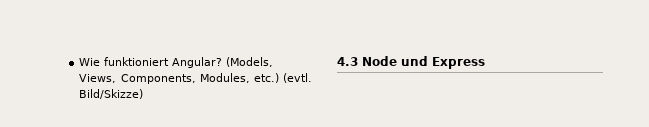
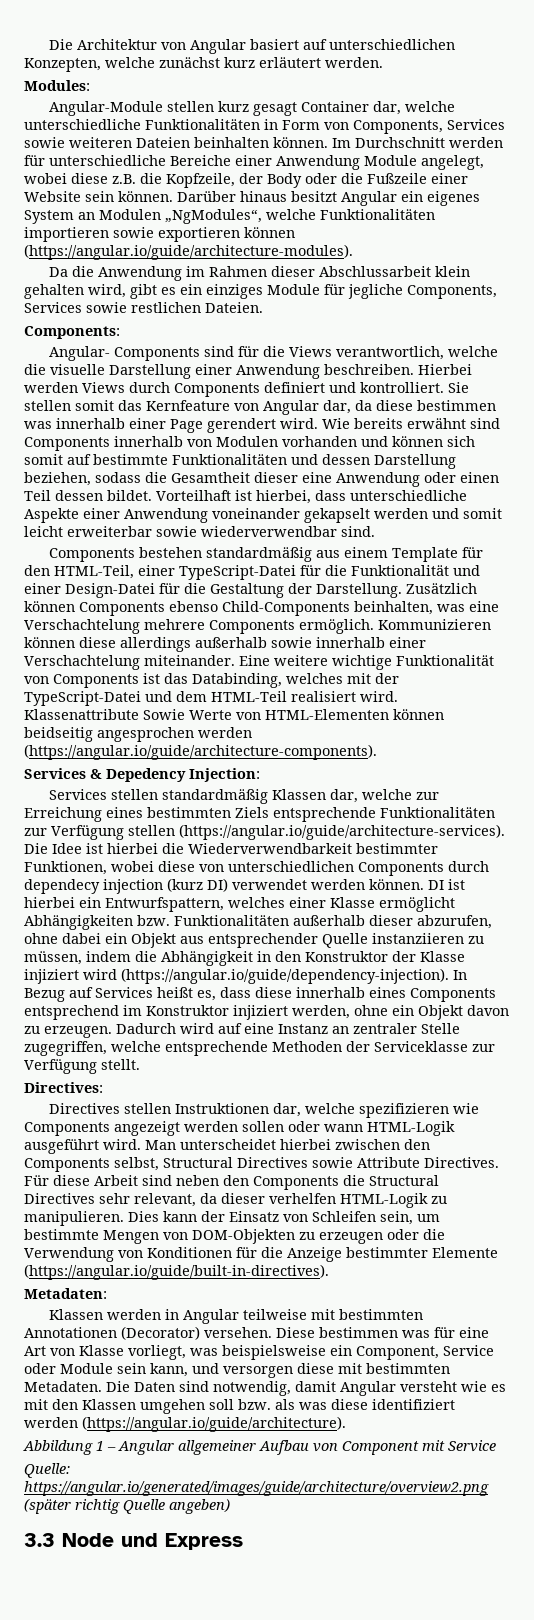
- Wie funktioniert Angular? (Models, Views, Components, Modules, etc.) (evtl. Bild/Skizze)
- 4.3 Node und Express
+ Die Architektur von Angular basiert auf unterschiedlichen Konzepten, welche zunächst kurz erläutert werden.
+ Modules:
+ Angular-Module stellen kurz gesagt Container dar, welche unterschiedliche Funktionalitäten in Form von Components, Services sowie weiteren Dateien beinhalten können. Im Durchschnitt werden für unterschiedliche Bereiche einer Anwendung Module angelegt, wobei diese z.B. die Kopfzeile, der Body oder die Fußzeile einer Website sein können. Darüber hinaus besitzt Angular ein eigenes System an Modulen „NgModules“, welche Funktionalitäten importieren sowie exportieren können (https://angular.io/guide/architecture-modules).
+ Da die Anwendung im Rahmen dieser Abschlussarbeit klein gehalten wird, gibt es ein einziges Module für jegliche Components, Services sowie restlichen Dateien.
+ Components:
+ Angular- Components sind für die Views verantwortlich, welche die visuelle Darstellung einer Anwendung beschreiben. Hierbei werden Views durch Components definiert und kontrolliert. Sie stellen somit das Kernfeature von Angular dar, da diese bestimmen was innerhalb einer Page gerendert wird. Wie bereits erwähnt sind Components innerhalb von Modulen vorhanden und können sich somit auf bestimmte Funktionalitäten und dessen Darstellung beziehen, sodass die Gesamtheit dieser eine Anwendung oder einen Teil dessen bildet. Vorteilhaft ist hierbei, dass unterschiedliche Aspekte einer Anwendung voneinander gekapselt werden und somit leicht erweiterbar sowie wiederverwendbar sind.
+ Components bestehen standardmäßig aus einem Template für den HTML-Teil, einer TypeScript-Datei für die Funktionalität und einer Design-Datei für die Gestaltung der Darstellung. Zusätzlich können Components ebenso Child-Components beinhalten, was eine Verschachtelung mehrere Components ermöglich. Kommunizieren können diese allerdings außerhalb sowie innerhalb einer Verschachtelung miteinander. Eine weitere wichtige Funktionalität von Components ist das Databinding, welches mit der TypeScript-Datei und dem HTML-Teil realisiert wird. Klassenattribute Sowie Werte von HTML-Elementen können beidseitig angesprochen werden (https://angular.io/guide/architecture-components).
+ Services & Depedency Injection:
+ Services stellen standardmäßig Klassen dar, welche zur Erreichung eines bestimmten Ziels entsprechende Funktionalitäten zur Verfügung stellen (https://angular.io/guide/architecture-services). Die Idee ist hierbei die Wiederverwendbarkeit bestimmter Funktionen, wobei diese von unterschiedlichen Components durch dependecy injection (kurz DI) verwendet werden können. DI ist hierbei ein Entwurfspattern, welches einer Klasse ermöglicht Abhängigkeiten bzw. Funktionalitäten außerhalb dieser abzurufen, ohne dabei ein Objekt aus entsprechender Quelle instanziieren zu müssen, indem die Abhängigkeit in den Konstruktor der Klasse injiziert wird (https://angular.io/guide/dependency-injection). In Bezug auf Services heißt es, dass diese innerhalb eines Components entsprechend im Konstruktor injiziert werden, ohne ein Objekt davon zu erzeugen. Dadurch wird auf eine Instanz an zentraler Stelle zugegriffen, welche entsprechende Methoden der Serviceklasse zur Verfügung stellt.
+ Directives:
+ Directives stellen Instruktionen dar, welche spezifizieren wie Components angezeigt werden sollen oder wann HTML-Logik ausgeführt wird. Man unterscheidet hierbei zwischen den Components selbst, Structural Directives sowie Attribute Directives. Für diese Arbeit sind neben den Components die Structural Directives sehr relevant, da dieser verhelfen HTML-Logik zu manipulieren. Dies kann der Einsatz von Schleifen sein, um bestimmte Mengen von DOM-Objekten zu erzeugen oder die Verwendung von Konditionen für die Anzeige bestimmter Elemente (https://angular.io/guide/built-in-directives).
+ Metadaten:
+ Klassen werden in Angular teilweise mit bestimmten Annotationen (Decorator) versehen. Diese bestimmen was für eine Art von Klasse vorliegt, was beispielsweise ein Component, Service oder Module sein kann, und versorgen diese mit bestimmten Metadaten. Die Daten sind notwendig, damit Angular versteht wie es mit den Klassen umgehen soll bzw. als was diese identifiziert werden (https://angular.io/guide/architecture).
+ Abbildung 1 – Angular allgemeiner Aufbau von Component mit Service
+ Quelle: https://angular.io/generated/images/guide/architecture/overview2.png (später richtig Quelle angeben)
+ 3.3 Node und Express

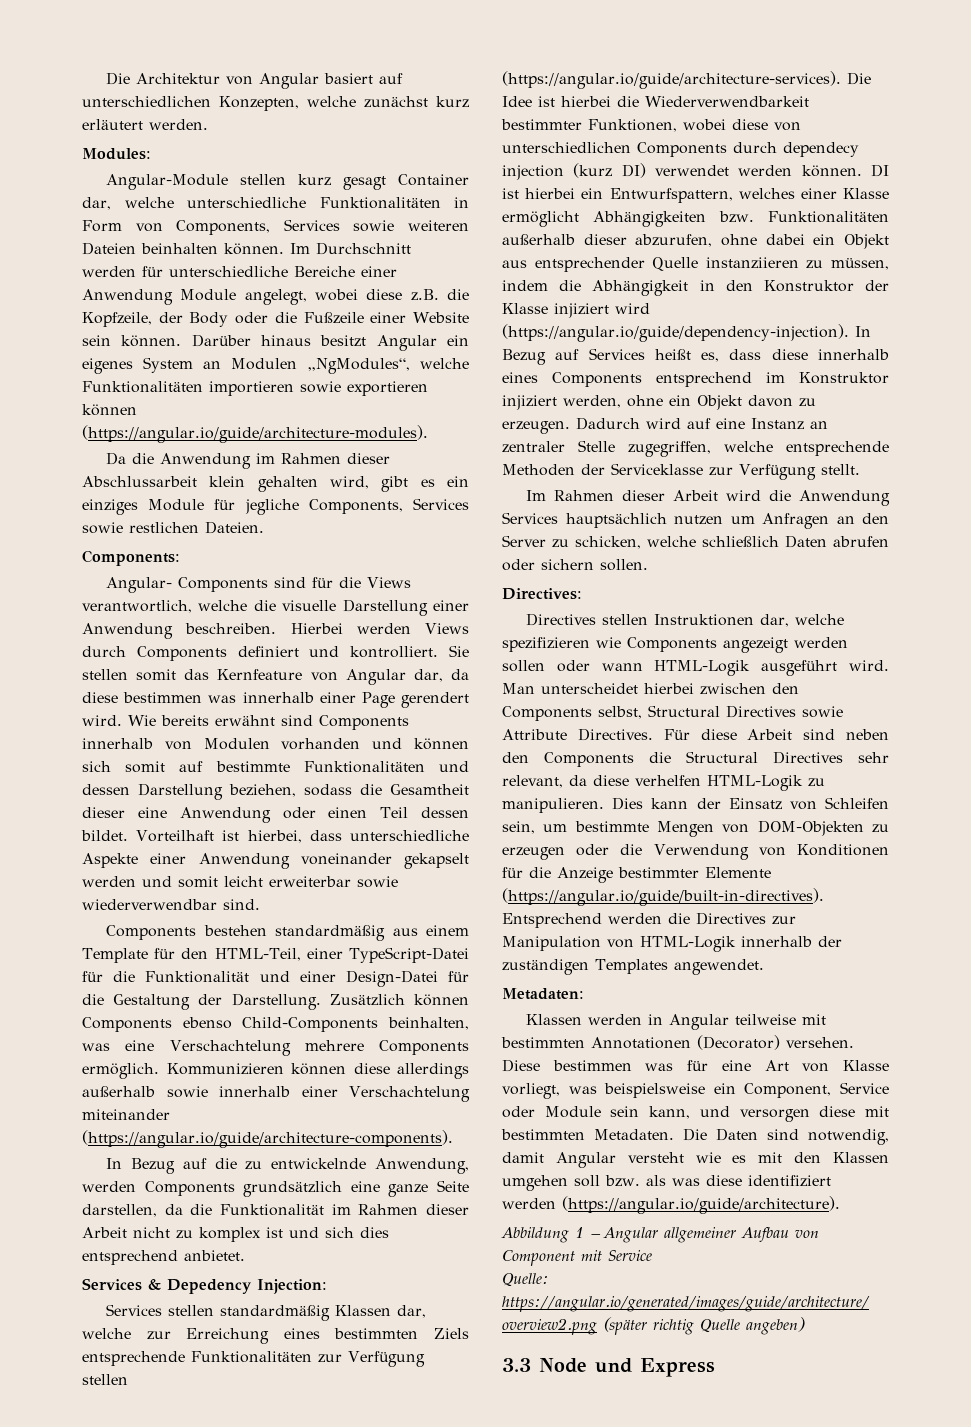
- Kommunizieren können diese allerdings außerhalb sowie innerhalb einer Verschachtelung miteinander. Eine weitere wichtige Funktionalität von Components ist das Databinding, welches mit der TypeScript-Datei und dem HTML-Teil realisiert wird. Klassenattribute Sowie Werte von HTML-Elementen können beidseitig angesprochen werden (https://angular.io/guide/architecture-components).
+ Kommunizieren können diese allerdings außerhalb sowie innerhalb einer Verschachtelung miteinander (https://angular.io/guide/architecture-components).
+ In Bezug auf die zu entwickelnde Anwendung, werden Components grundsätzlich eine ganze Seite darstellen, da die Funktionalität im Rahmen dieser Arbeit nicht zu komplex ist und sich dies entsprechend anbietet.
+ Im Rahmen dieser Arbeit wird die Anwendung Services hauptsächlich nutzen um Anfragen an den Server zu schicken, welche schließlich Daten abrufen oder sichern sollen.
- Für diese Arbeit sind neben den Components die Structural Directives sehr relevant, da dieser verhelfen HTML-Logik zu manipulieren.
+ Für diese Arbeit sind neben den Components die Structural Directives sehr relevant, da diese verhelfen HTML-Logik zu manipulieren.
- Dies kann der Einsatz von Schleifen sein, um bestimmte Mengen von DOM-Objekten zu erzeugen oder die Verwendung von Konditionen für die Anzeige bestimmter Elemente (https://angular.io/guide/built-in-directives).
+ Dies kann der Einsatz von Schleifen sein, um bestimmte Mengen von DOM-Objekten zu erzeugen oder die Verwendung von Konditionen für die Anzeige bestimmter Elemente (https://angular.io/guide/built-in-directives). Entsprechend werden die Directives zur Manipulation von HTML-Logik innerhalb der zuständigen Templates angewendet.

